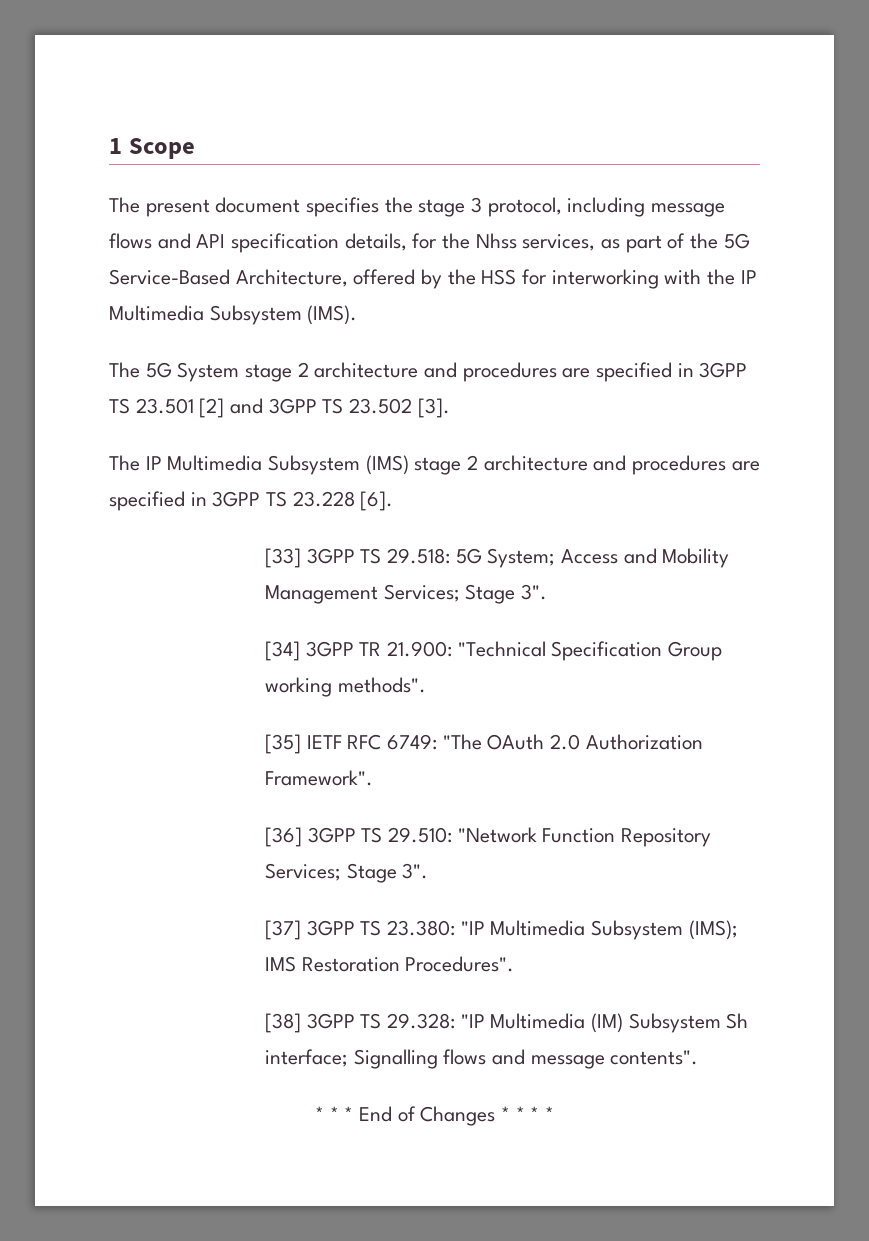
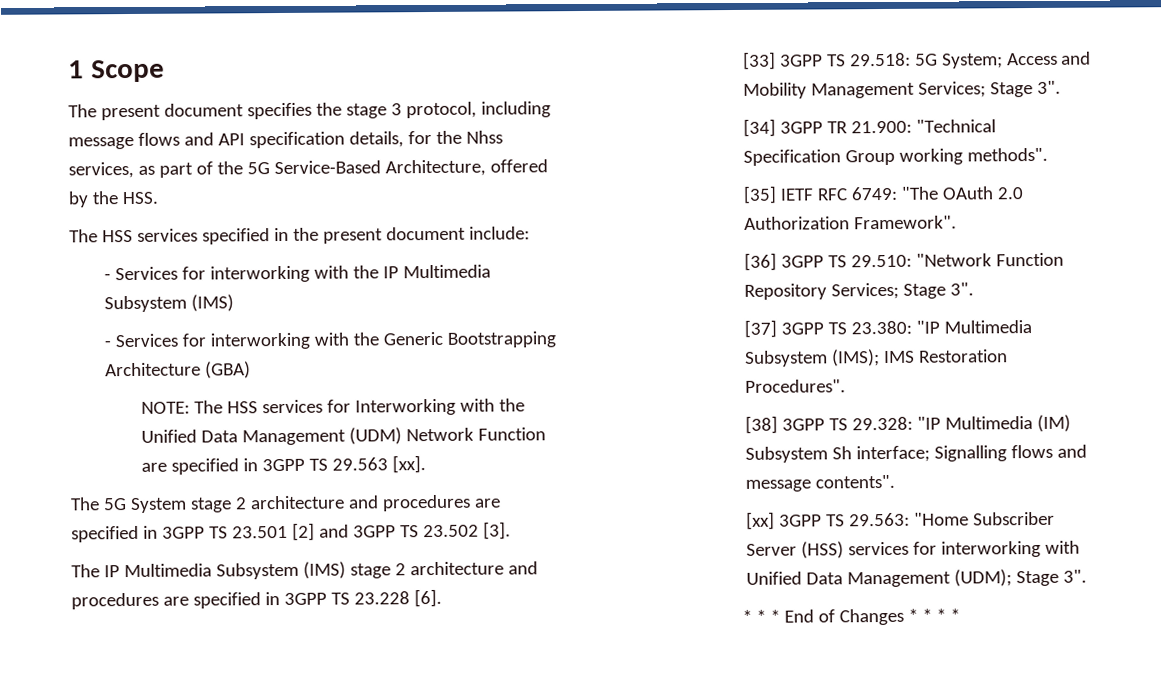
- The present document specifies the stage 3 protocol, including message flows and API specification details, for the Nhss services, as part of the 5G Service-Based Architecture, offered by the HSS for interworking with the IP Multimedia Subsystem (IMS).
+ The present document specifies the stage 3 protocol, including message flows and API specification details, for the Nhss services, as part of the 5G Service-Based Architecture, offered by the HSS.
+ The HSS services specified in the present document include:
+ - Services for interworking with the IP Multimedia Subsystem (IMS)
+ - Services for interworking with the Generic Bootstrapping Architecture (GBA)
+ NOTE: The HSS services for Interworking with the Unified Data Management (UDM) Network Function are specified in 3GPP TS 29.563 [xx].
+ [xx] 3GPP TS 29.563: "Home Subscriber Server (HSS) services for interworking with Unified Data Management (UDM); Stage 3".

